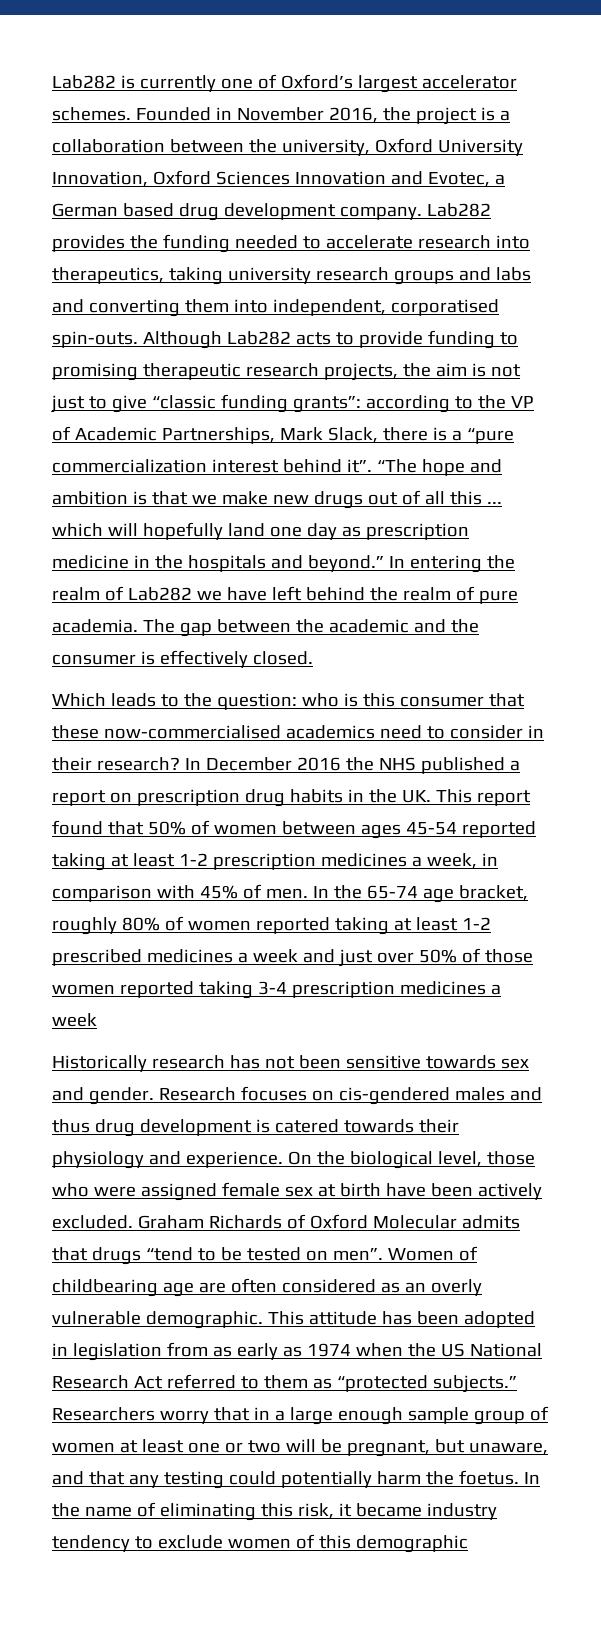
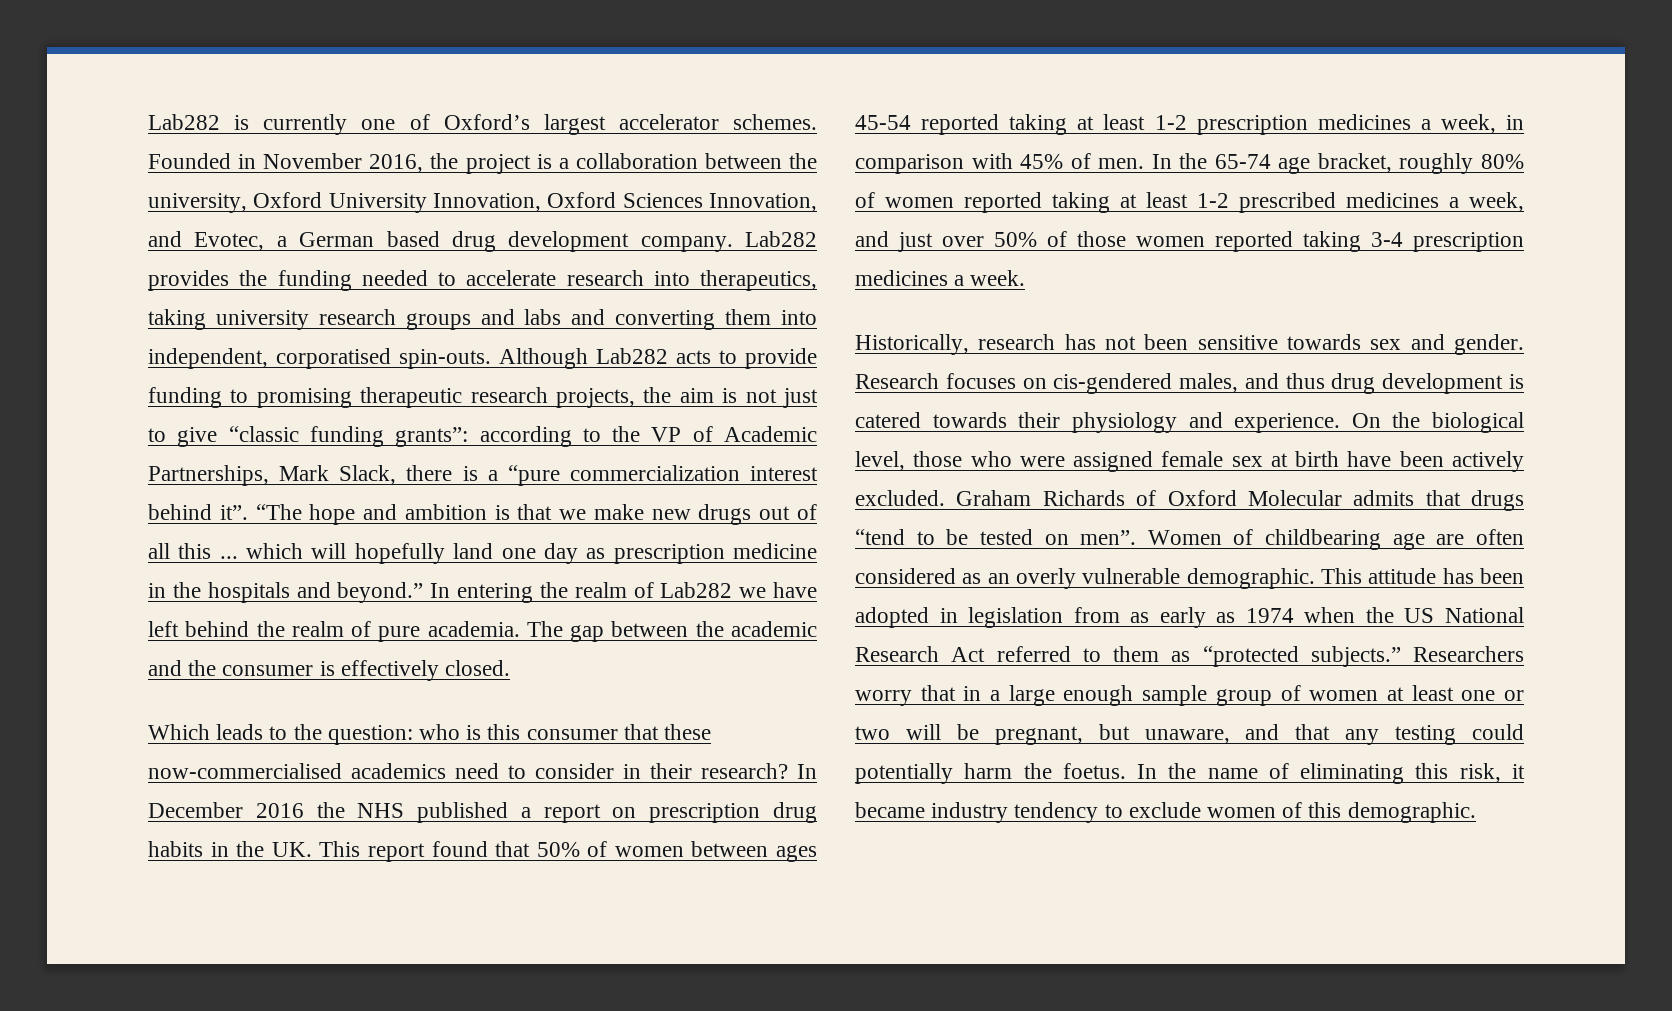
- Founded in November 2016, the project is a collaboration between the university, Oxford University Innovation, Oxford Sciences Innovation and Evotec, a German based drug development company.
+ Founded in November 2016, the project is a collaboration between the university, Oxford University Innovation, Oxford Sciences Innovation, and Evotec, a German based drug development company.
- In the 65-74 age bracket, roughly 80% of women reported taking at least 1-2 prescribed medicines a week and just over 50% of those women reported taking 3-4 prescription medicines a week
- Historically research has not been sensitive towards sex and gender.
+ In the 65-74 age bracket, roughly 80% of women reported taking at least 1-2 prescribed medicines a week, and just over 50% of those women reported taking 3-4 prescription medicines a week.
+ Historically, research has not been sensitive towards sex and gender.
- Research focuses on cis-gendered males and thus drug development is catered towards their physiology and experience.
+ Research focuses on cis-gendered males, and thus drug development is catered towards their physiology and experience.
- In the name of eliminating this risk, it became industry tendency to exclude women of this demographic
+ In the name of eliminating this risk, it became industry tendency to exclude women of this demographic.

